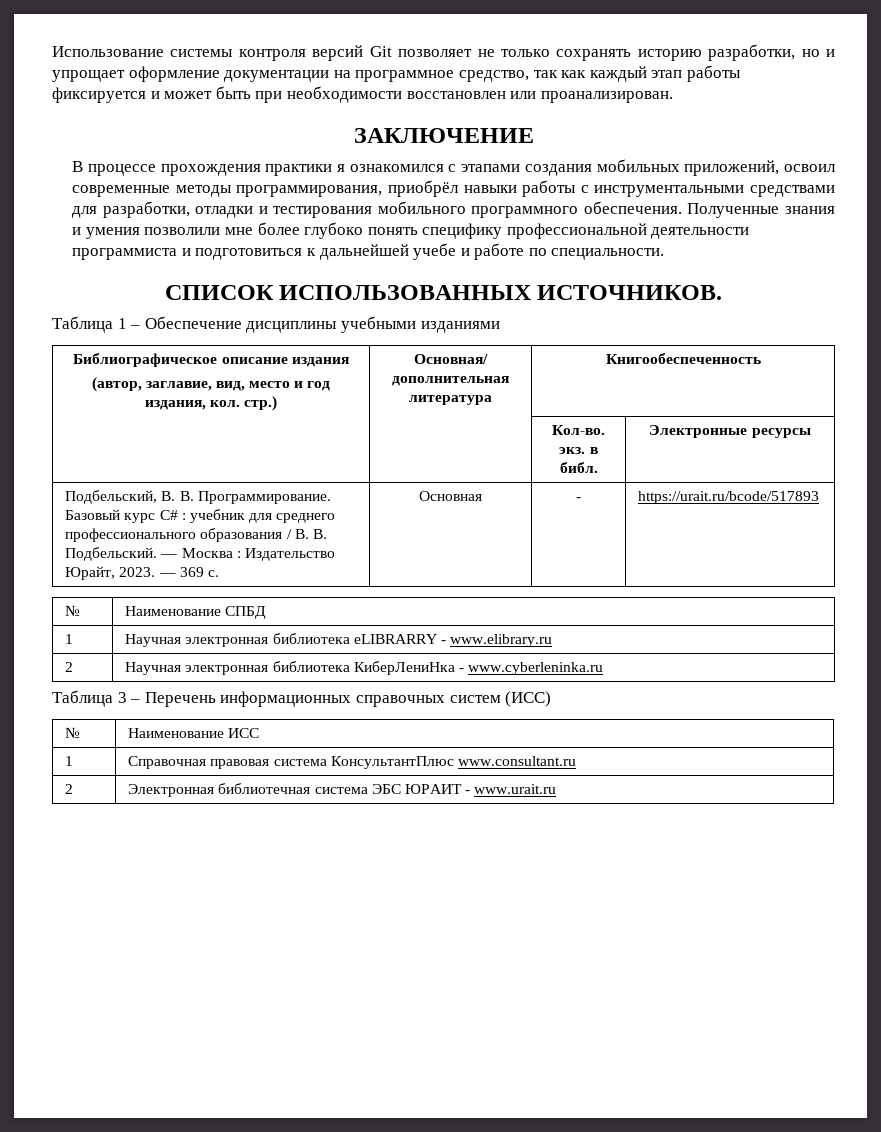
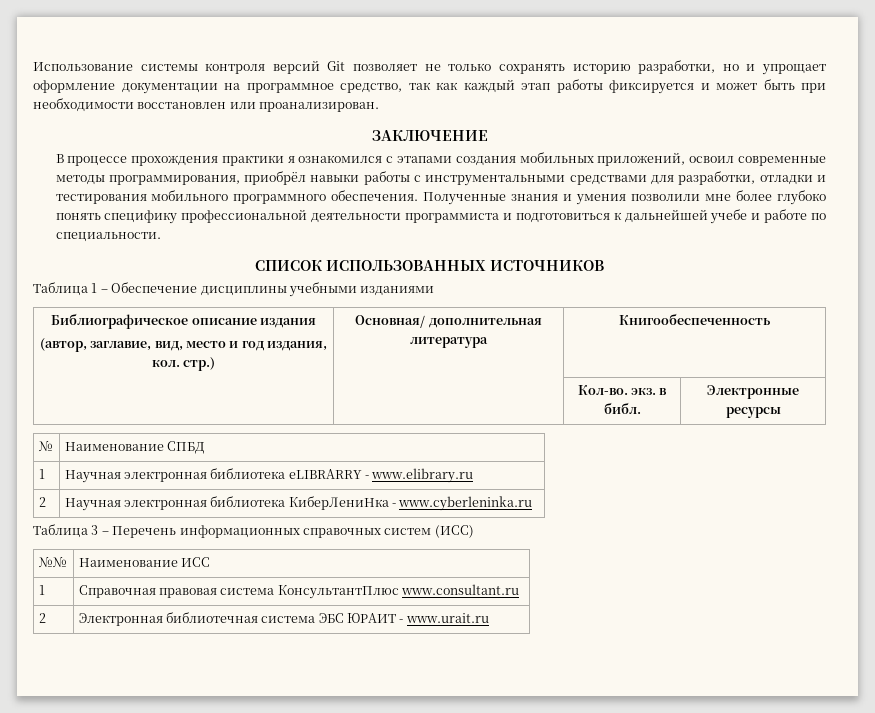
- СПИСОК ИСПОЛЬЗОВАННЫХ ИСТОЧНИКОВ.
+ СПИСОК ИСПОЛЬЗОВАННЫХ ИСТОЧНИКОВ
- Подбельский, В. В. Программирование. Базовый курс С# : учебник для среднего профессионального образования / В. В. Подбельский. — Москва : Издательство Юрайт, 2023. — 369 с. | Основная | - | https://urait.ru/bcode/517893
- № | Наименование ИСС
+ №№ | Наименование ИСС

